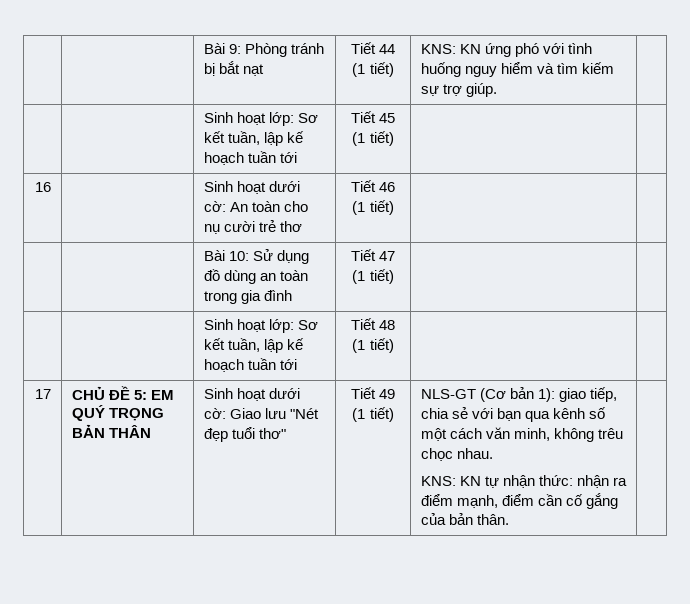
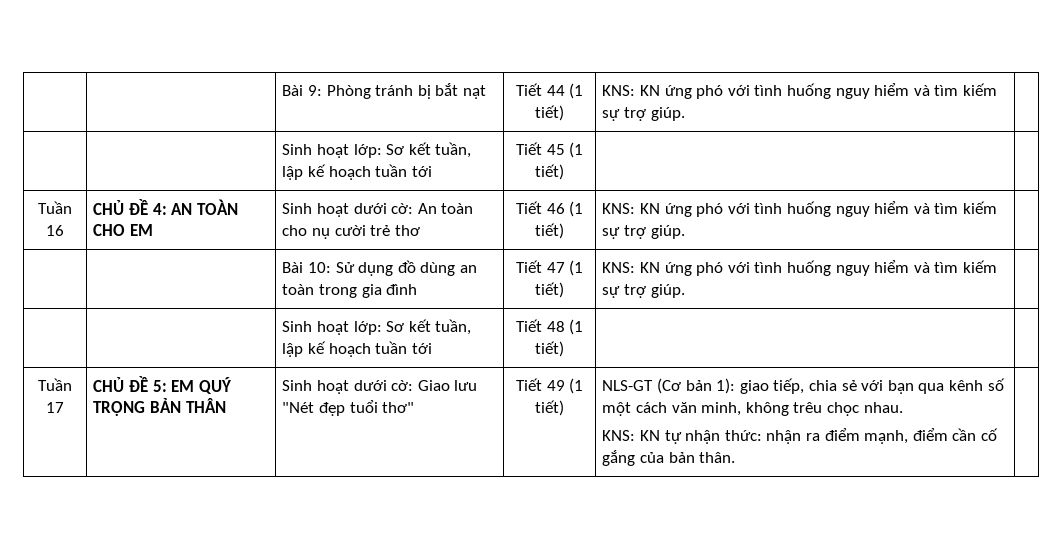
- 16 | | Sinh hoạt dưới cờ: An toàn cho nụ cười trẻ thơ | Tiết 46 (1 tiết) | |
+ Tuần 16 | CHỦ ĐỀ 4: AN TOÀN CHO EM | Sinh hoạt dưới cờ: An toàn cho nụ cười trẻ thơ | Tiết 46 (1 tiết) | KNS: KN ứng phó với tình huống nguy hiểm và tìm kiếm sự trợ giúp. |
- | | Bài 10: Sử dụng đồ dùng an toàn trong gia đình | Tiết 47 (1 tiết) | |
+ | | Bài 10: Sử dụng đồ dùng an toàn trong gia đình | Tiết 47 (1 tiết) | KNS: KN ứng phó với tình huống nguy hiểm và tìm kiếm sự trợ giúp. |
- 17
+ Tuần 17

